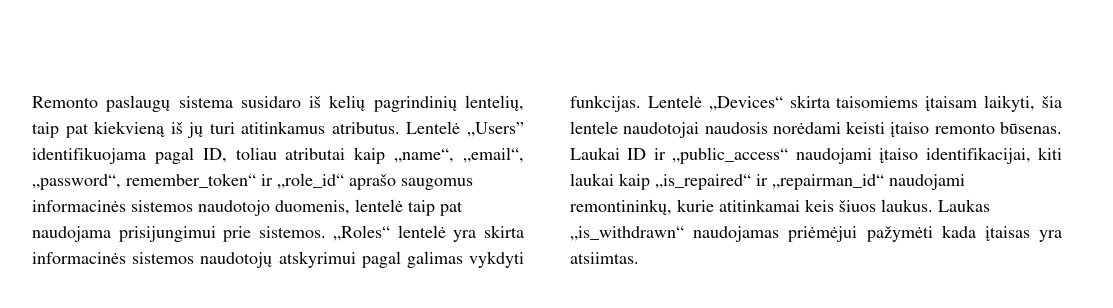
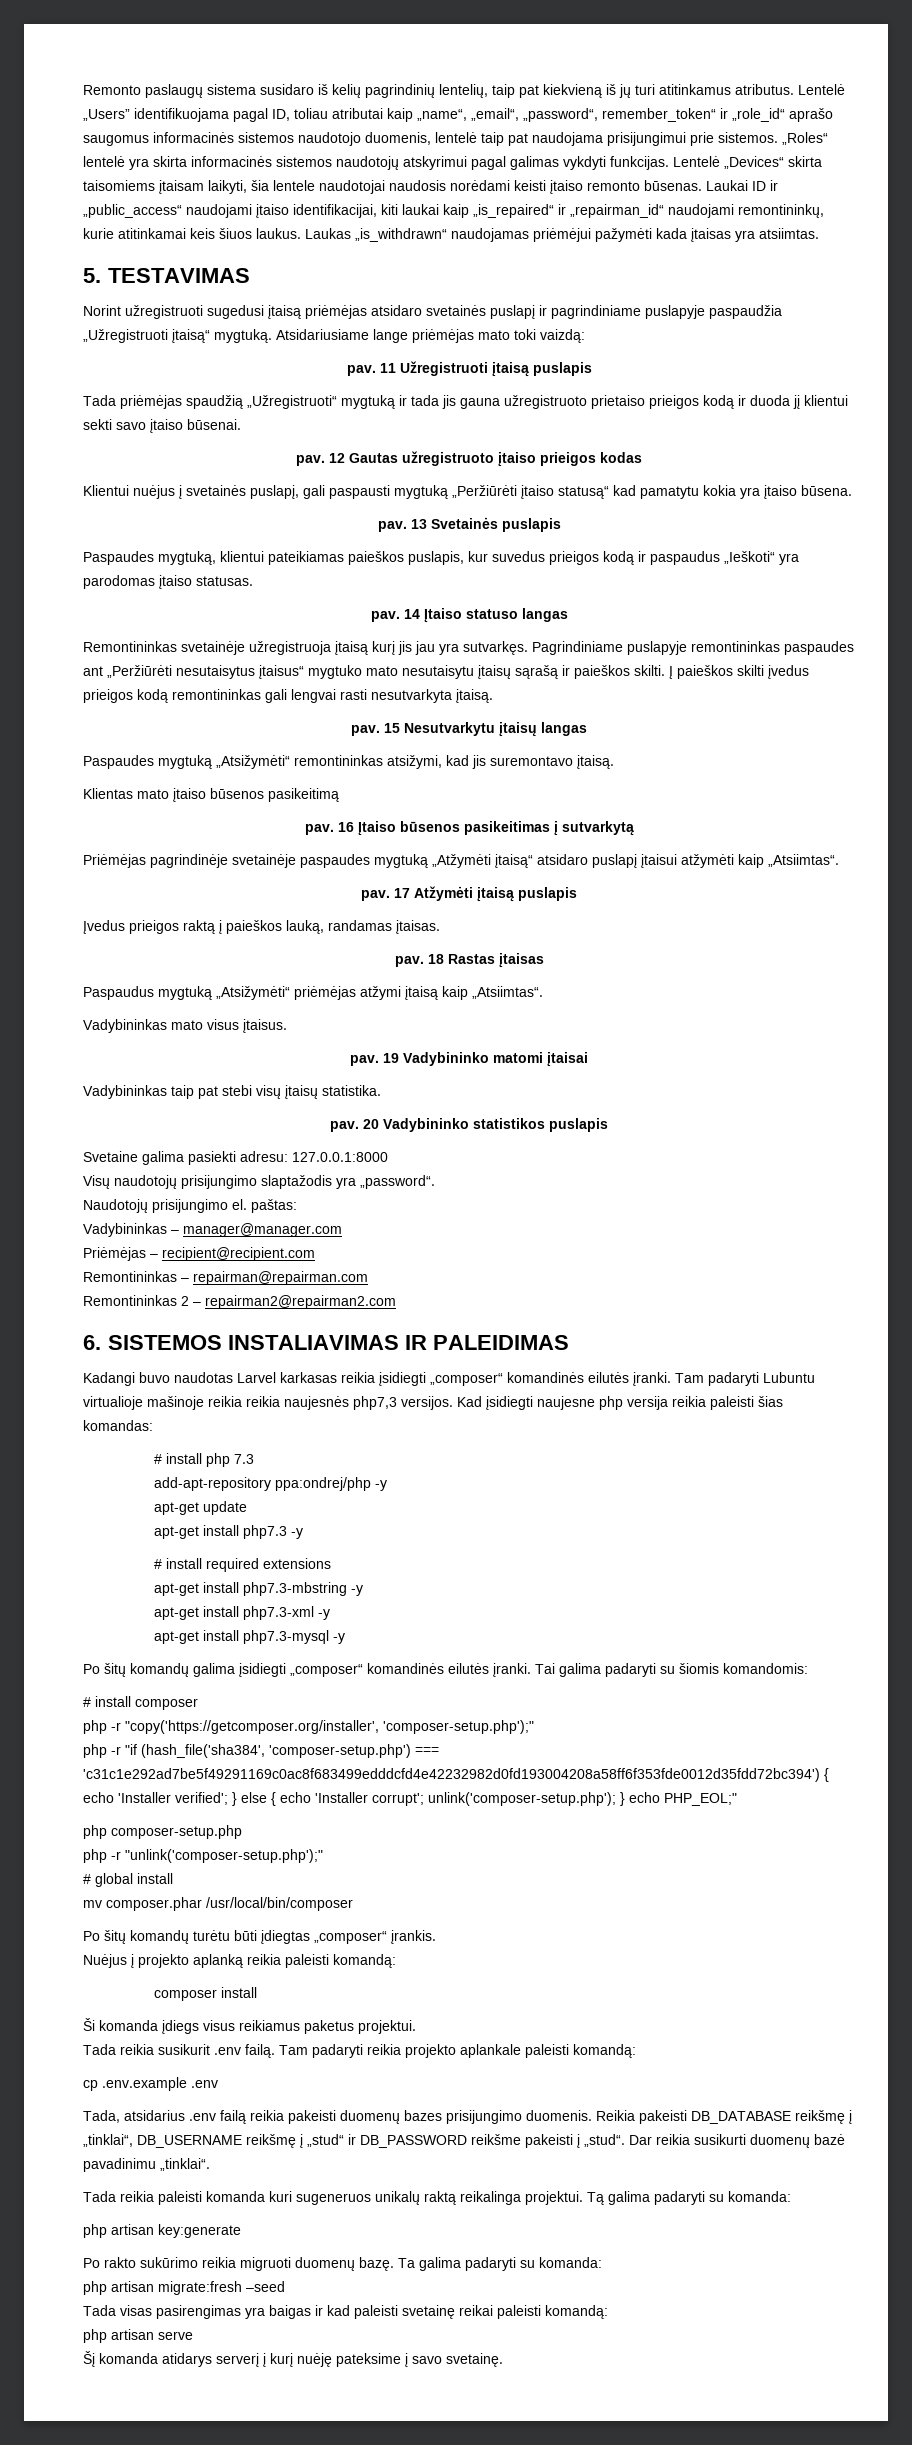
+ 5. TESTAVIMAS
+ Norint užregistruoti sugedusi įtaisą priėmėjas atsidaro svetainės puslapį ir pagrindiniame puslapyje paspaudžia „Užregistruoti įtaisą“ mygtuką. Atsidariusiame lange priėmėjas mato toki vaizdą:
+ pav. 11 Užregistruoti įtaisą puslapis
+ Tada priėmėjas spaudžią „Užregistruoti“ mygtuką ir tada jis gauna užregistruoto prietaiso prieigos kodą ir duoda jį klientui sekti savo įtaiso būsenai.
+ pav. 12 Gautas užregistruoto įtaiso prieigos kodas
+ Klientui nuėjus į svetainės puslapį, gali paspausti mygtuką „Peržiūrėti įtaiso statusą“ kad pamatytu kokia yra įtaiso būsena.
+ pav. 13 Svetainės puslapis
+ Paspaudes mygtuką, klientui pateikiamas paieškos puslapis, kur suvedus prieigos kodą ir paspaudus „Ieškoti“ yra parodomas įtaiso statusas.
+ pav. 14 Įtaiso statuso langas
+ Remontininkas svetainėje užregistruoja įtaisą kurį jis jau yra sutvarkęs. Pagrindiniame puslapyje remontininkas paspaudes ant „Peržiūrėti nesutaisytus įtaisus“ mygtuko mato nesutaisytu įtaisų sąrašą ir paieškos skilti. Į paieškos skilti įvedus prieigos kodą remontininkas gali lengvai rasti nesutvarkyta įtaisą.
+ pav. 15 Nesutvarkytu įtaisų langas
+ Paspaudes mygtuką „Atsižymėti“ remontininkas atsižymi, kad jis suremontavo įtaisą.
+ Klientas mato įtaiso būsenos pasikeitimą
+ pav. 16 Įtaiso būsenos pasikeitimas į sutvarkytą
+ Priėmėjas pagrindinėje svetainėje paspaudes mygtuką „Atžymėti įtaisą“ atsidaro puslapį įtaisui atžymėti kaip „Atsiimtas“.
+ pav. 17 Atžymėti įtaisą puslapis
+ Įvedus prieigos raktą į paieškos lauką, randamas įtaisas.
+ pav. 18 Rastas įtaisas
+ Paspaudus mygtuką „Atsižymėti“ priėmėjas atžymi įtaisą kaip „Atsiimtas“.
+ Vadybininkas mato visus įtaisus.
+ pav. 19 Vadybininko matomi įtaisai
+ Vadybininkas taip pat stebi visų įtaisų statistika.
+ pav. 20 Vadybininko statistikos puslapis
+ Svetaine galima pasiekti adresu: 127.0.0.1:8000
+ Visų naudotojų prisijungimo slaptažodis yra „password“.
+ Naudotojų prisijungimo el. paštas:
+ Vadybininkas – manager@manager.com
+ Priėmėjas – recipient@recipient.com
+ Remontininkas – repairman@repairman.com
+ Remontininkas 2 – repairman2@repairman2.com
+ 6. SISTEMOS INSTALIAVIMAS IR PALEIDIMAS
+ Kadangi buvo naudotas Larvel karkasas reikia įsidiegti „composer“ komandinės eilutės įranki. Tam padaryti Lubuntu virtualioje mašinoje reikia reikia naujesnės php7,3 versijos. Kad įsidiegti naujesne php versija reikia paleisti šias komandas:
+ # install php 7.3
+ add-apt-repository ppa:ondrej/php -y
+ apt-get update
+ apt-get install php7.3 -y
+ # install required extensions
+ apt-get install php7.3-mbstring -y
+ apt-get install php7.3-xml -y
+ apt-get install php7.3-mysql -y
+ Po šitų komandų galima įsidiegti „composer“ komandinės eilutės įranki. Tai galima padaryti su šiomis komandomis:
+ # install composer
+ php -r "copy('https://getcomposer.org/installer', 'composer-setup.php');"
+ php -r "if (hash_file('sha384', 'composer-setup.php') === 'c31c1e292ad7be5f49291169c0ac8f683499edddcfd4e42232982d0fd193004208a58ff6f353fde0012d35fdd72bc394') { echo 'Installer verified'; } else { echo 'Installer corrupt'; unlink('composer-setup.php'); } echo PHP_EOL;"
+ php composer-setup.php
+ php -r "unlink('composer-setup.php');"
+ # global install
+ mv composer.phar /usr/local/bin/composer
+ Po šitų komandų turėtu būti įdiegtas „composer“ įrankis.
+ Nuėjus į projekto aplanką reikia paleisti komandą:
+ composer install
+ Ši komanda įdiegs visus reikiamus paketus projektui.
+ Tada reikia susikurit .env failą. Tam padaryti reikia projekto aplankale paleisti komandą:
+ cp .env.example .env
+ Tada, atsidarius .env failą reikia pakeisti duomenų bazes prisijungimo duomenis. Reikia pakeisti DB_DATABASE reikšmę į „tinklai“, DB_USERNAME reikšmę į „stud“ ir DB_PASSWORD reikšme pakeisti į „stud“. Dar reikia susikurti duomenų bazė pavadinimu „tinklai“.
+ Tada reikia paleisti komanda kuri sugeneruos unikalų raktą reikalinga projektui. Tą galima padaryti su komanda:
+ php artisan key:generate
+ Po rakto sukūrimo reikia migruoti duomenų bazę. Ta galima padaryti su komanda:
+ php artisan migrate:fresh –seed
+ Tada visas pasirengimas yra baigas ir kad paleisti svetainę reikai paleisti komandą:
+ php artisan serve
+ Šį komanda atidarys serverį į kurį nuėję pateksime į savo svetainę.

